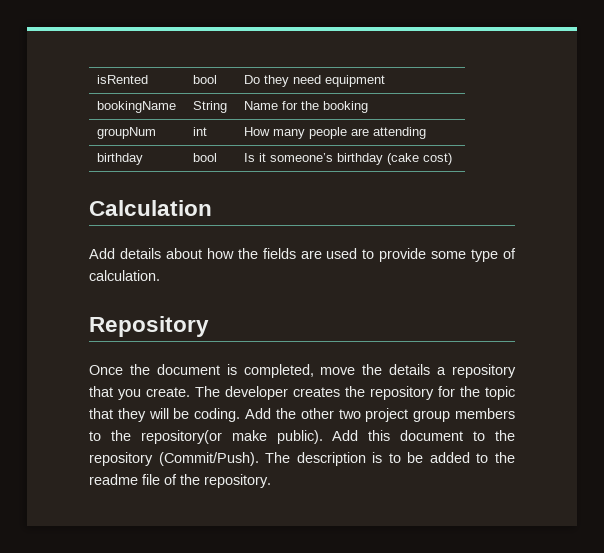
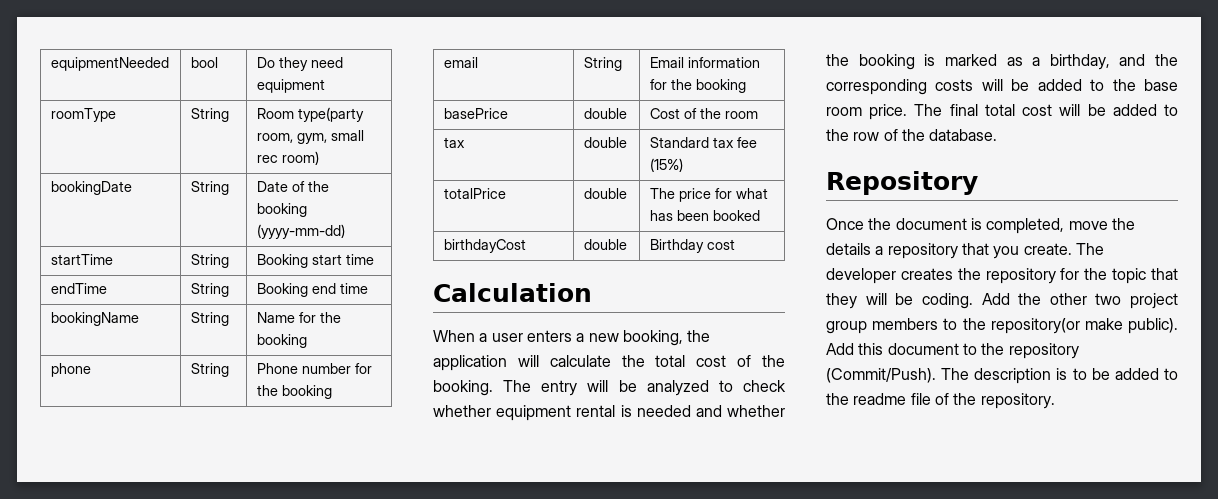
- isRented | bool | Do they need equipment
+ equipmentNeeded | bool | Do they need equipment
+ roomType | String | Room type(party room, gym, small rec room)
+ bookingDate | String | Date of the booking (yyyy-mm-dd)
+ startTime | String | Booking start time
+ endTime | String | Booking end time
- groupNum | int | How many people are attending
- birthday | bool | Is it someone’s birthday (cake cost)
+ phone | String | Phone number for the booking
+ email | String | Email information for the booking
+ basePrice | double | Cost of the room
+ tax | double | Standard tax fee (15%)
+ totalPrice | double | The price for what has been booked
+ birthdayCost | double | Birthday cost
  Calculation
- Add details about how the fields are used to provide some type of calculation.
+ When a user enters a new booking, the application will calculate the total cost of the booking. The entry will be analyzed to check whether equipment rental is needed and whether the booking is marked as a birthday, and the corresponding costs will be added to the base room price. The final total cost will be added to the row of the database.

